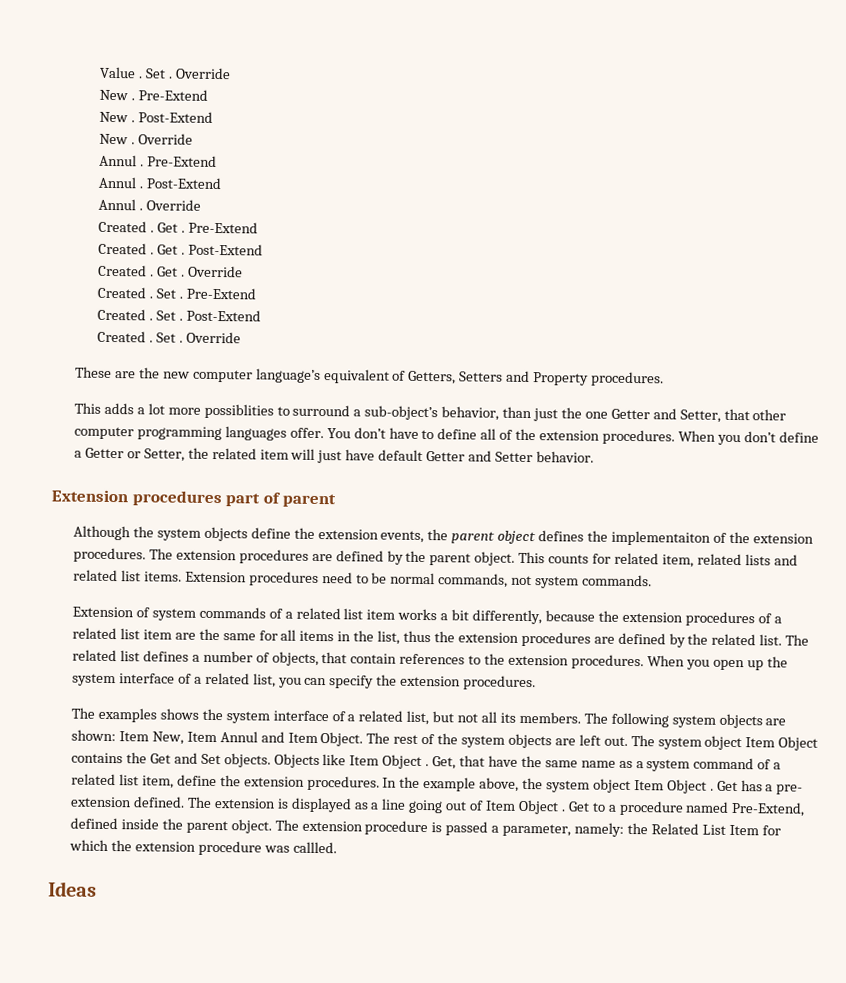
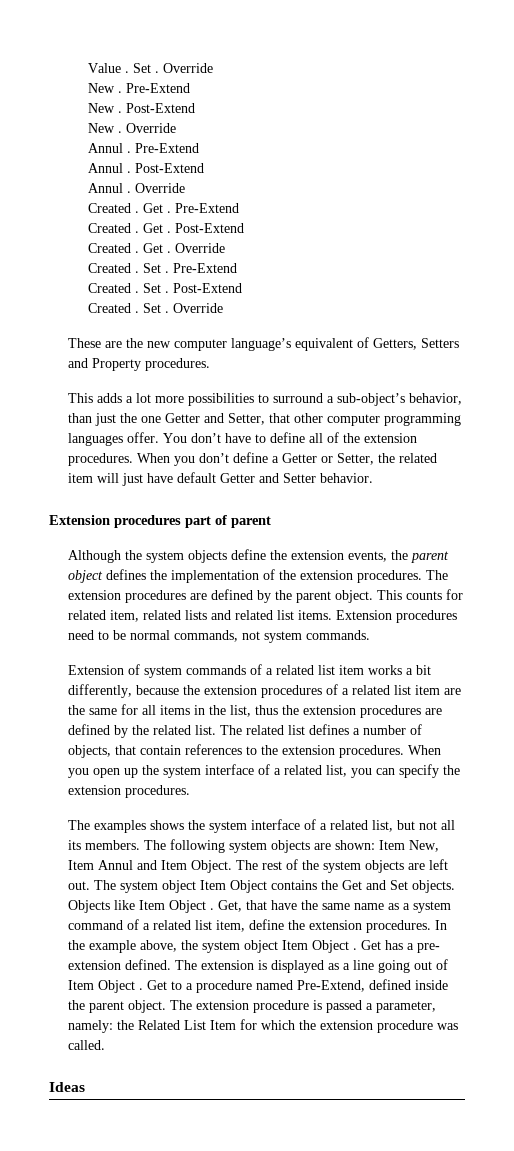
- This adds a lot more possiblities to surround a sub-object’s behavior, than just the one Getter and Setter, that other computer programming languages offer.
+ This adds a lot more possibilities to surround a sub-object’s behavior, than just the one Getter and Setter, that other computer programming languages offer.
- Although the system objects define the extension events, the parent object defines the implementaiton of the extension procedures.
+ Although the system objects define the extension events, the parent object defines the implementation of the extension procedures.
- The extension procedure is passed a parameter, namely: the Related List Item for which the extension procedure was callled.
+ The extension procedure is passed a parameter, namely: the Related List Item for which the extension procedure was called.

